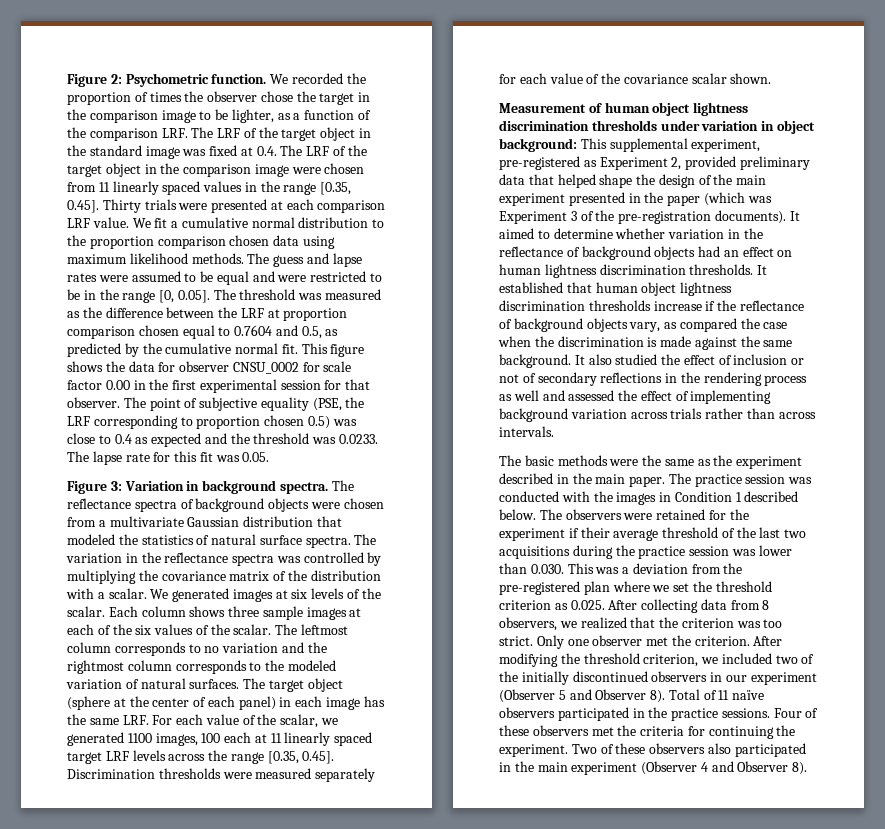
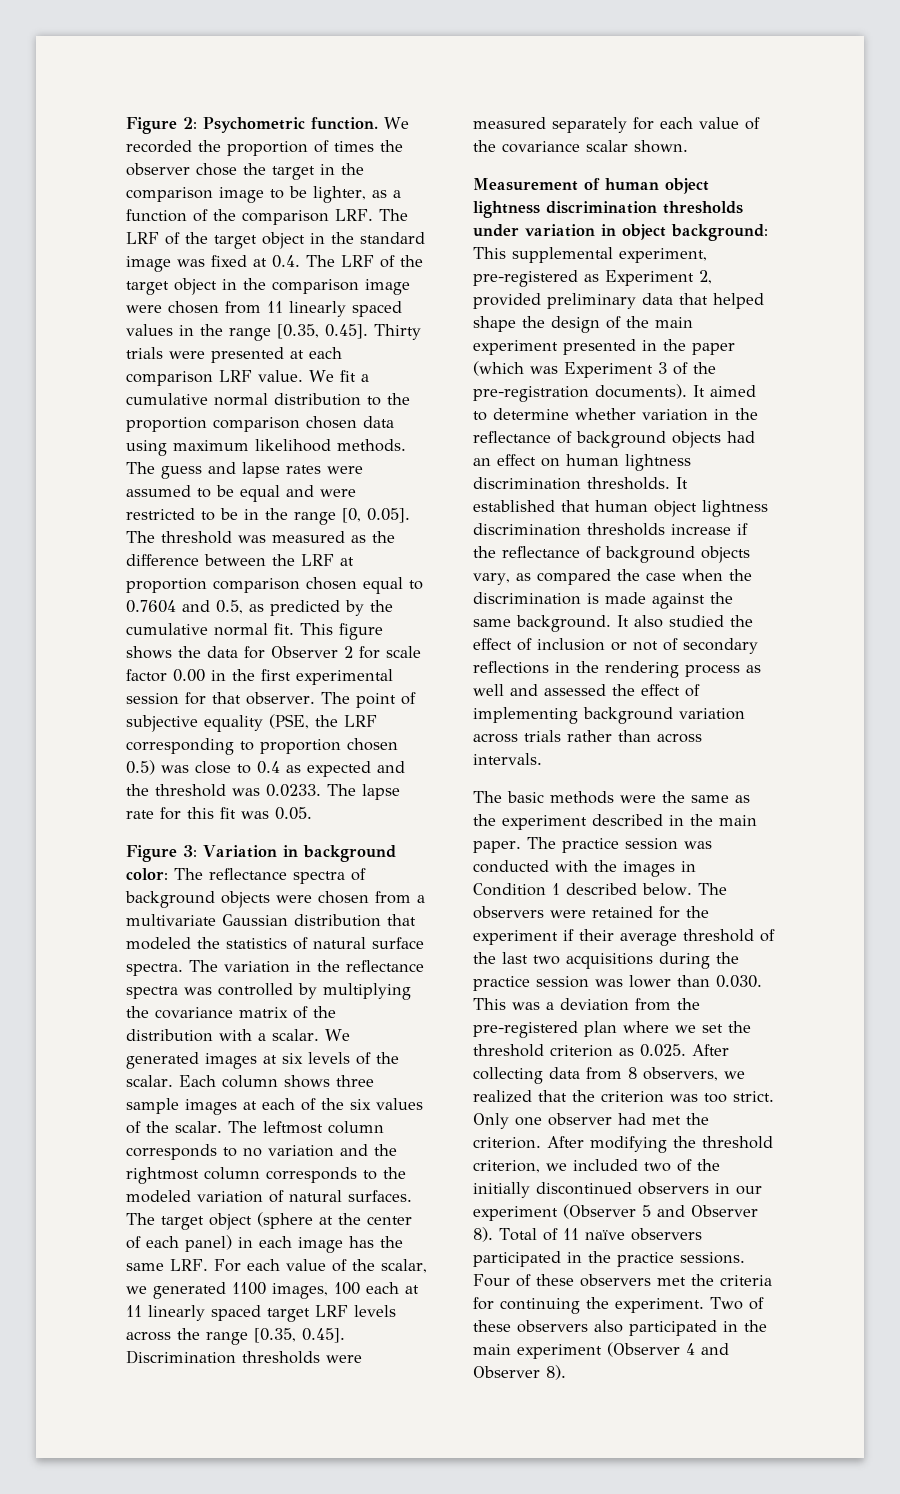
- This figure shows the data for observer CNSU_0002 for scale factor 0.00 in the first experimental session for that observer.
+ This figure shows the data for Observer 2 for scale factor 0.00 in the first experimental session for that observer.
- Figure 3: Variation in background spectra. The reflectance spectra of background objects were chosen from a multivariate Gaussian distribution that modeled the statistics of natural surface spectra.
+ Figure 3: Variation in background color: The reflectance spectra of background objects were chosen from a multivariate Gaussian distribution that modeled the statistics of natural surface spectra.
- Only one observer met the criterion.
+ Only one observer had met the criterion.

